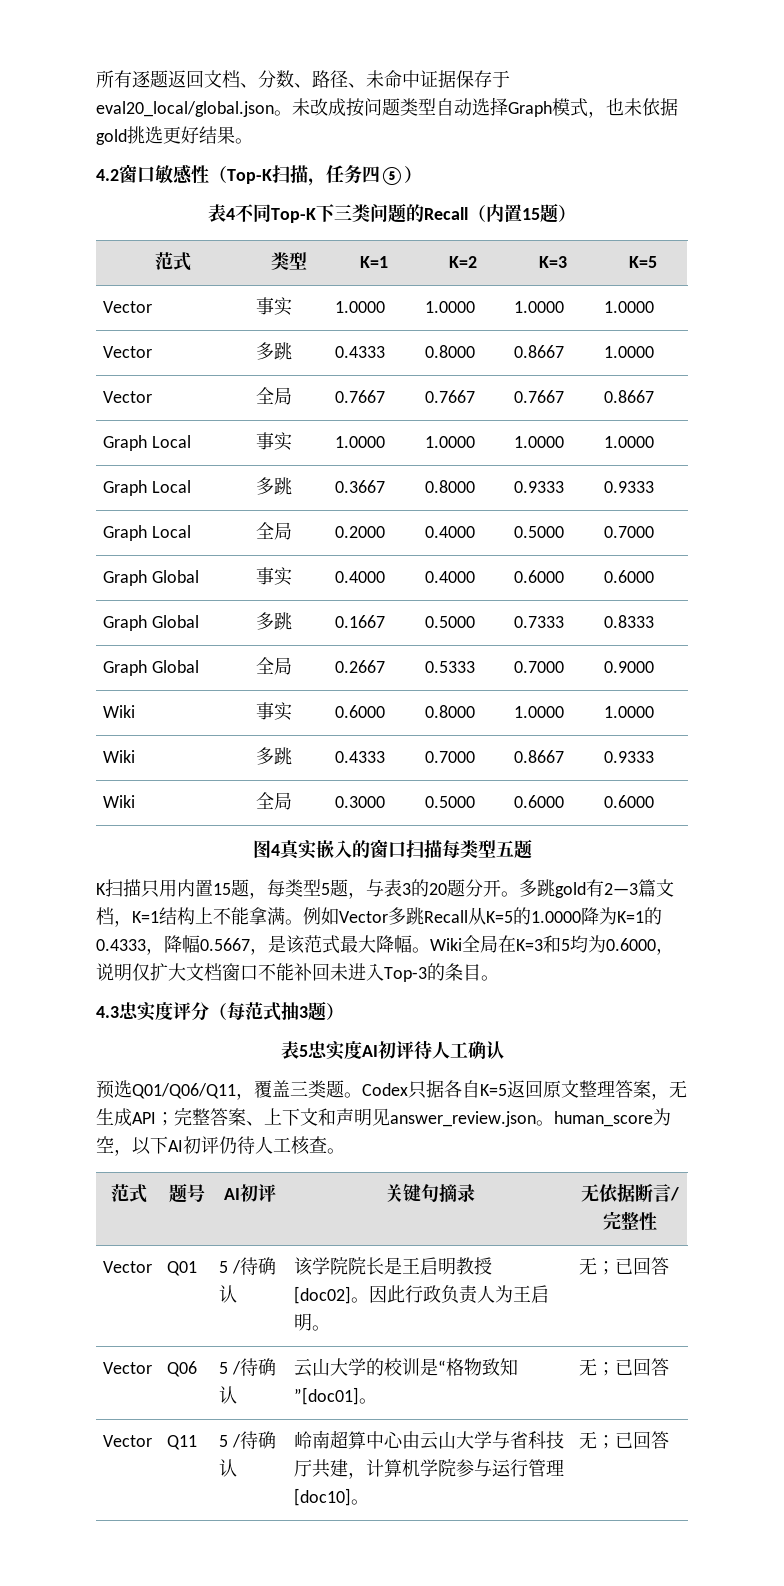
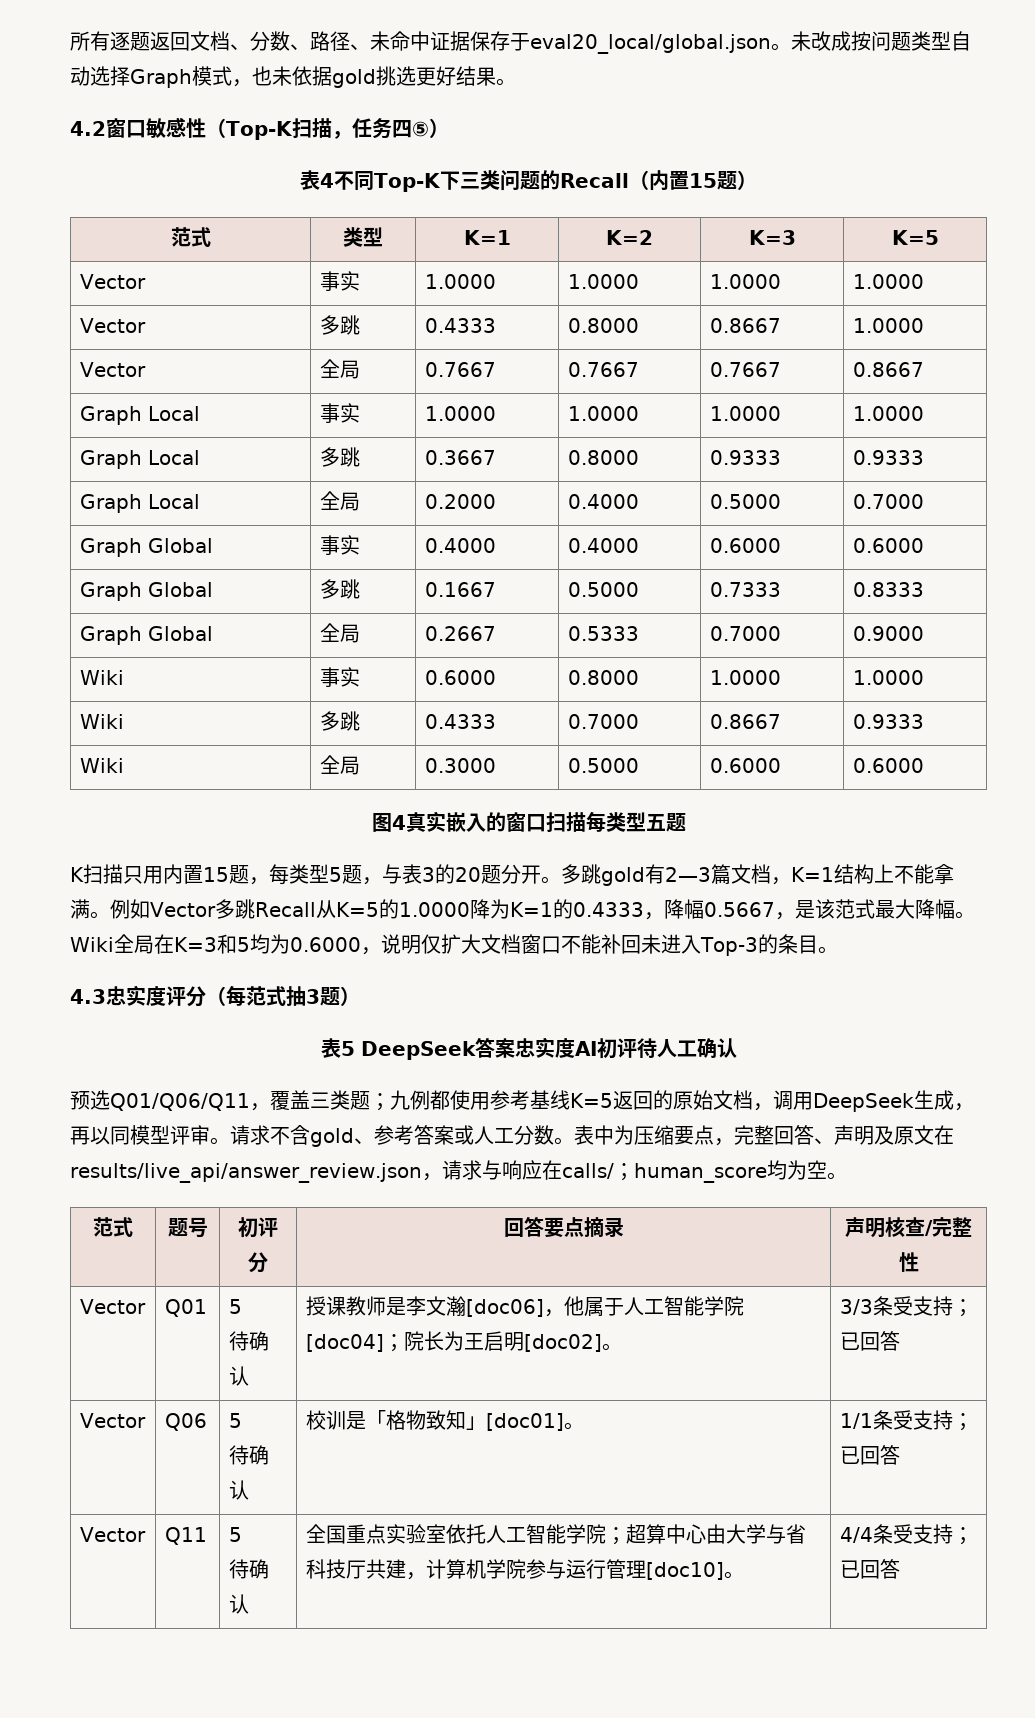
- 表5忠实度AI初评待人工确认
+ 表5 DeepSeek答案忠实度AI初评待人工确认
- 预选Q01/Q06/Q11，覆盖三类题。Codex只据各自K=5返回原文整理答案，无生成API；完整答案、上下文和声明见answer_review.json。human_score为空，以下AI初评仍待人工核查。
+ 预选Q01/Q06/Q11，覆盖三类题；九例都使用参考基线K=5返回的原始文档，调用DeepSeek生成，再以同模型评审。请求不含gold、参考答案或人工分数。表中为压缩要点，完整回答、声明及原文在results/live_api/answer_review.json，请求与响应在calls/；human_score均为空。
- 范式 | 题号 | AI初评 | 关键句摘录 | 无依据断言/完整性
+ 范式 | 题号 | 初评分 | 回答要点摘录 | 声明核查/完整性
- Vector | Q01 | 5 /待确认 | 该学院院长是王启明教授[doc02]。因此行政负责人为王启明。 | 无；已回答
+ Vector | Q01 | 5
+ 待确认 | 授课教师是李文瀚[doc06]，他属于人工智能学院[doc04]；院长为王启明[doc02]。 | 3/3条受支持；已回答
- Vector | Q06 | 5 /待确认 | 云山大学的校训是“格物致知”[doc01]。 | 无；已回答
+ Vector | Q06 | 5
+ 待确认 | 校训是「格物致知」[doc01]。 | 1/1条受支持；已回答
- Vector | Q11 | 5 /待确认 | 岭南超算中心由云山大学与省科技厅共建，计算机学院参与运行管理[doc10]。 | 无；已回答
+ Vector | Q11 | 5
+ 待确认 | 全国重点实验室依托人工智能学院；超算中心由大学与省科技厅共建，计算机学院参与运行管理[doc10]。 | 4/4条受支持；已回答

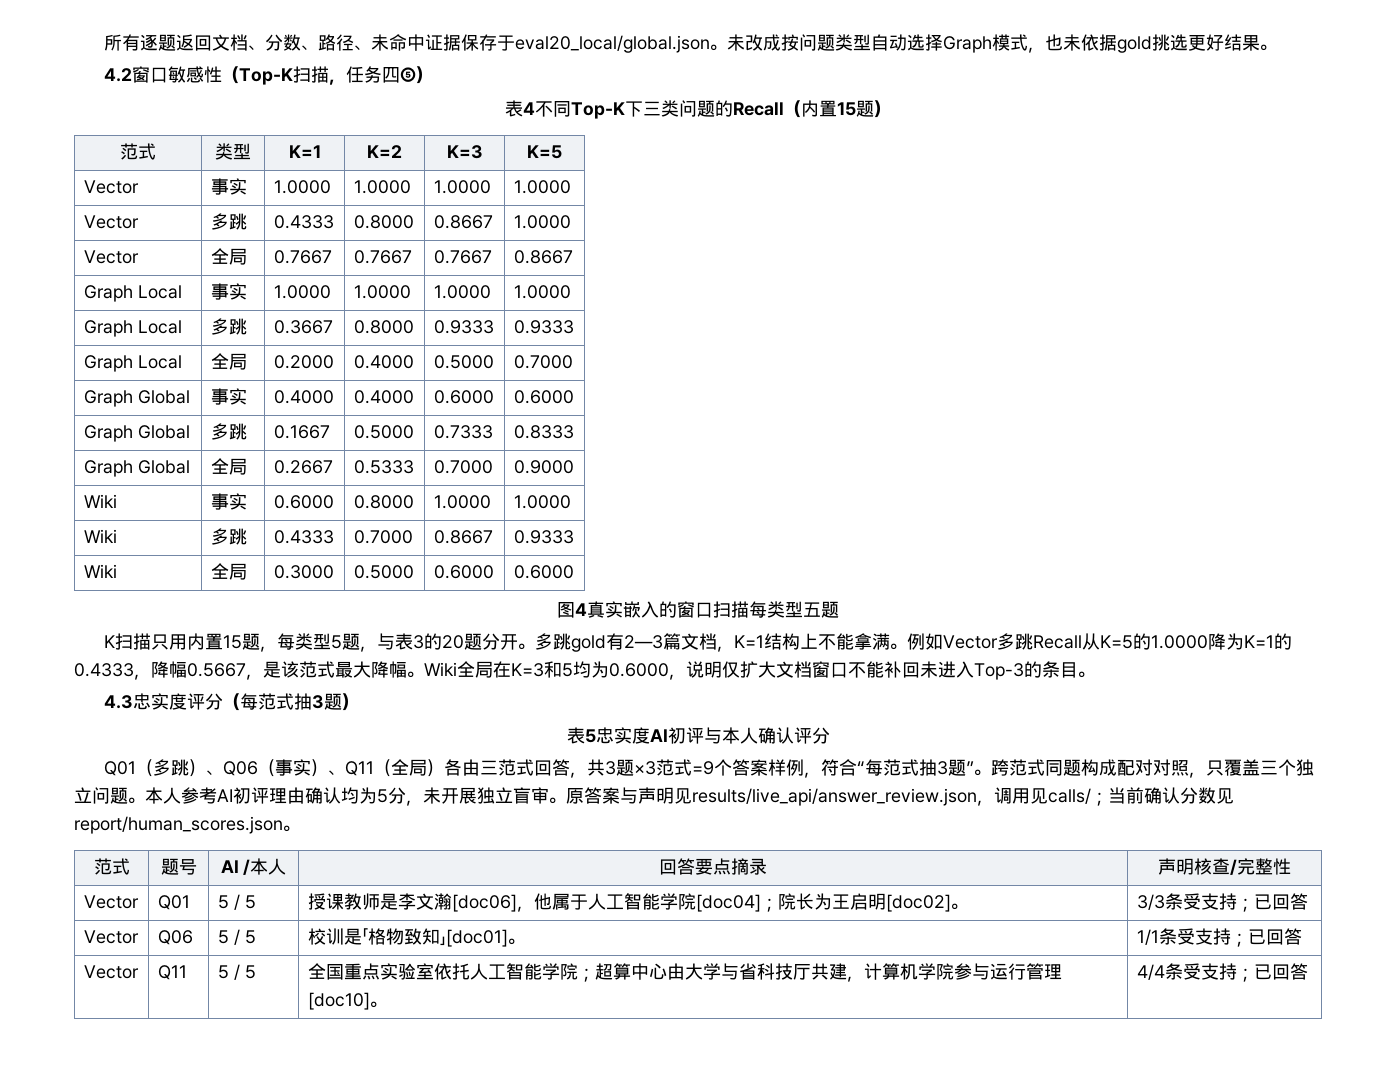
- 表5 DeepSeek答案忠实度AI初评待人工确认
- 预选Q01/Q06/Q11，覆盖三类题；九例都使用参考基线K=5返回的原始文档，调用DeepSeek生成，再以同模型评审。请求不含gold、参考答案或人工分数。表中为压缩要点，完整回答、声明及原文在results/live_api/answer_review.json，请求与响应在calls/；human_score均为空。
+ 表5忠实度AI初评与本人确认评分
+ Q01（多跳）、Q06（事实）、Q11（全局）各由三范式回答，共3题×3范式=9个答案样例，符合“每范式抽3题”。跨范式同题构成配对对照，只覆盖三个独立问题。本人参考AI初评理由确认均为5分，未开展独立盲审。原答案与声明见results/live_api/answer_review.json，调用见calls/；当前确认分数见report/human_scores.json。
- 范式 | 题号 | 初评分 | 回答要点摘录 | 声明核查/完整性
+ 范式 | 题号 | AI /本人 | 回答要点摘录 | 声明核查/完整性
- Vector | Q01 | 5
- 待确认 | 授课教师是李文瀚[doc06]，他属于人工智能学院[doc04]；院长为王启明[doc02]。 | 3/3条受支持；已回答
+ Vector | Q01 | 5 / 5 | 授课教师是李文瀚[doc06]，他属于人工智能学院[doc04]；院长为王启明[doc02]。 | 3/3条受支持；已回答
- Vector | Q06 | 5
- 待确认 | 校训是「格物致知」[doc01]。 | 1/1条受支持；已回答
+ Vector | Q06 | 5 / 5 | 校训是「格物致知」[doc01]。 | 1/1条受支持；已回答
- Vector | Q11 | 5
- 待确认 | 全国重点实验室依托人工智能学院；超算中心由大学与省科技厅共建，计算机学院参与运行管理[doc10]。 | 4/4条受支持；已回答
+ Vector | Q11 | 5 / 5 | 全国重点实验室依托人工智能学院；超算中心由大学与省科技厅共建，计算机学院参与运行管理[doc10]。 | 4/4条受支持；已回答

